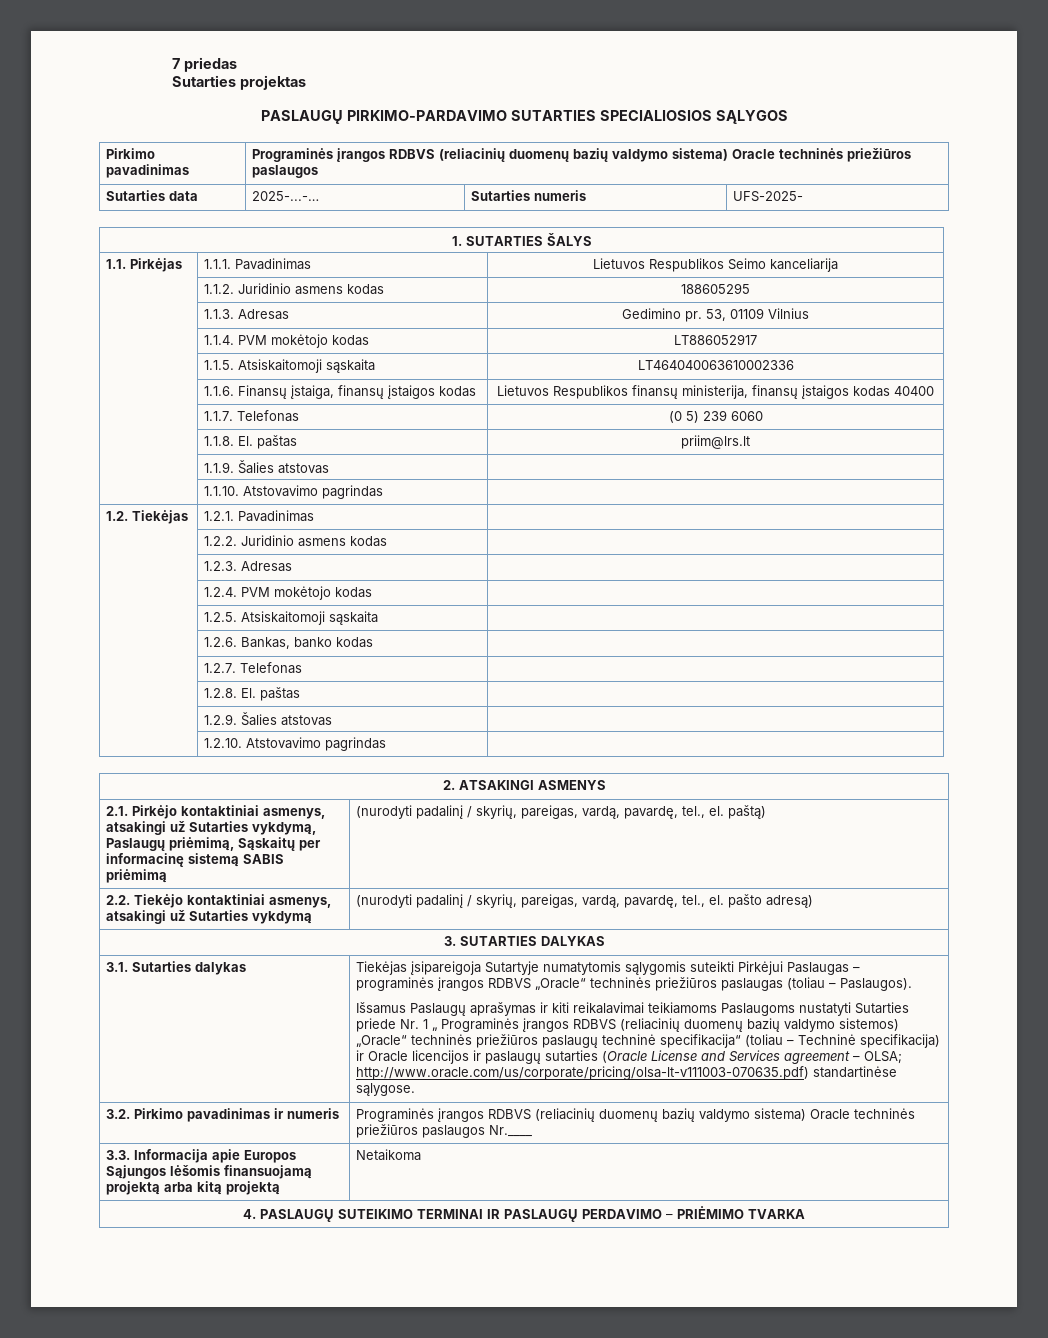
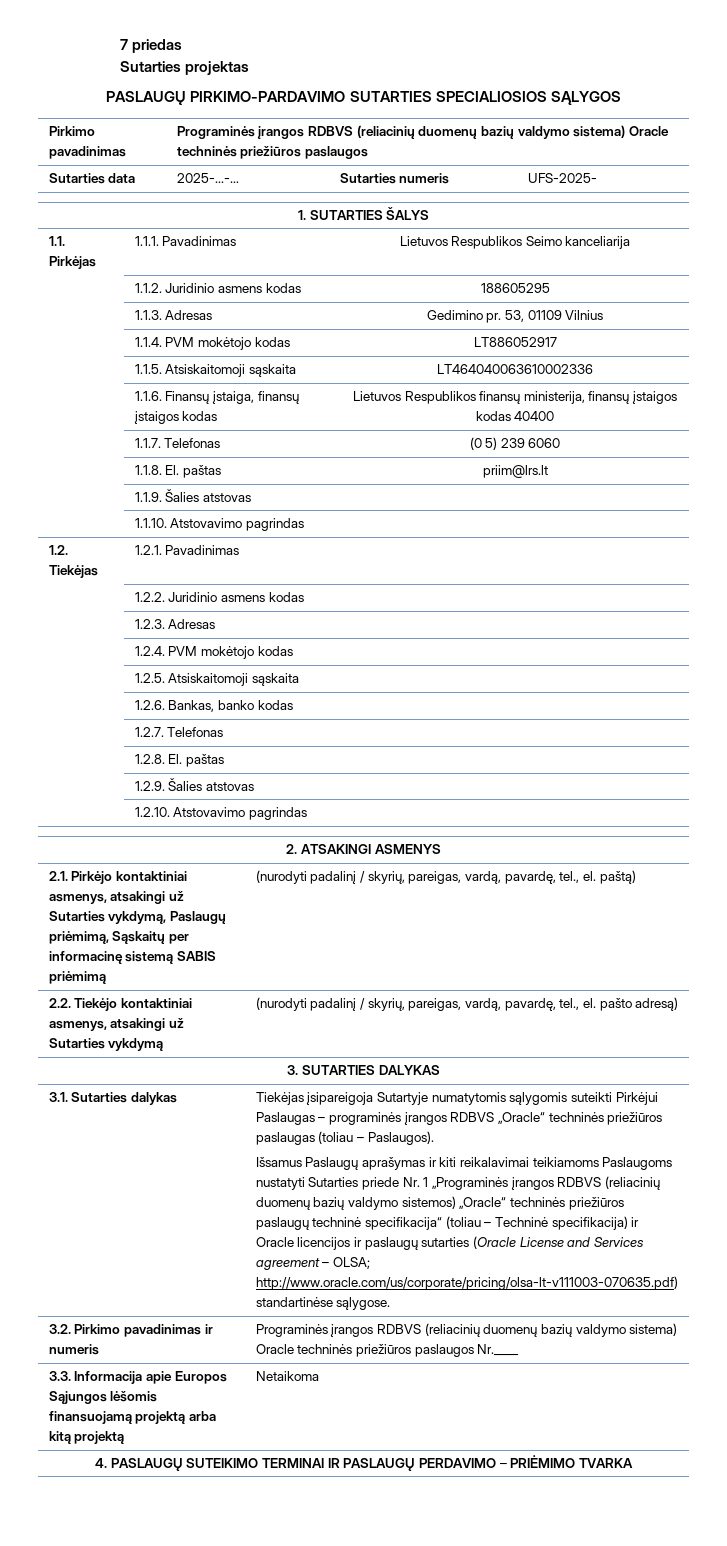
- Išsamus Paslaugų aprašymas ir kiti reikalavimai teikiamoms Paslaugoms nustatyti Sutarties priede Nr. 1 „ Programinės įrangos RDBVS (reliacinių duomenų bazių valdymo sistemos) „Oracle“ techninės priežiūros paslaugų techninė specifikacija“ (toliau – Techninė specifikacija) ir Oracle licencijos ir paslaugų sutarties (Oracle License and Services agreement – OLSA; http://www.oracle.com/us/corporate/pricing/olsa-lt-v111003-070635.pdf) standartinėse sąlygose.
+ Išsamus Paslaugų aprašymas ir kiti reikalavimai teikiamoms Paslaugoms nustatyti Sutarties priede Nr. 1 „Programinės įrangos RDBVS (reliacinių duomenų bazių valdymo sistemos) „Oracle“ techninės priežiūros paslaugų techninė specifikacija“ (toliau – Techninė specifikacija) ir Oracle licencijos ir paslaugų sutarties (Oracle License and Services agreement – OLSA; http://www.oracle.com/us/corporate/pricing/olsa-lt-v111003-070635.pdf) standartinėse sąlygose.

